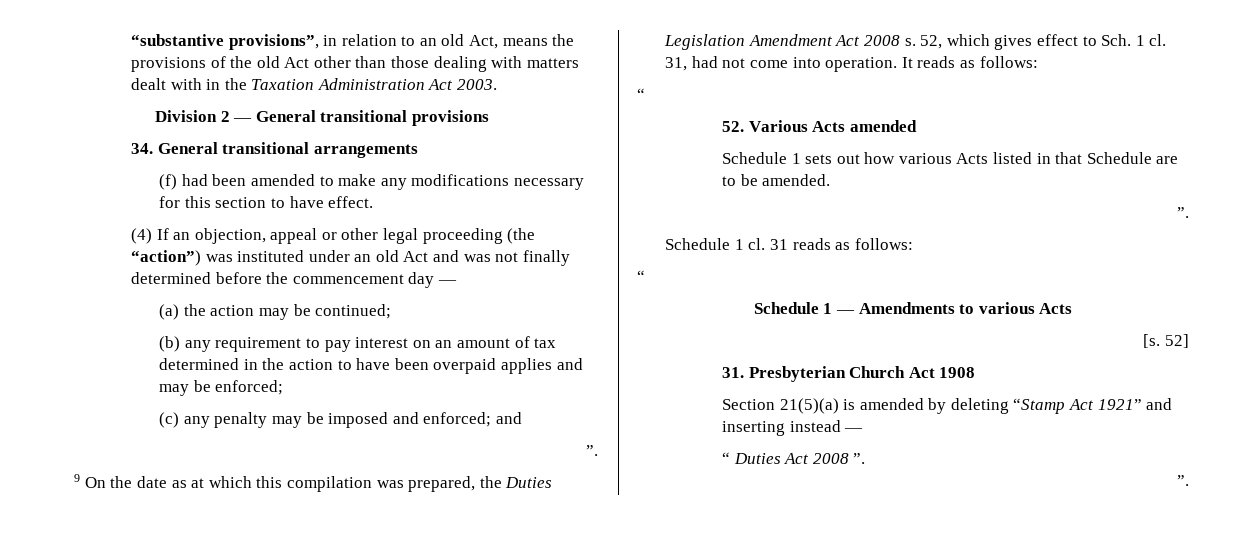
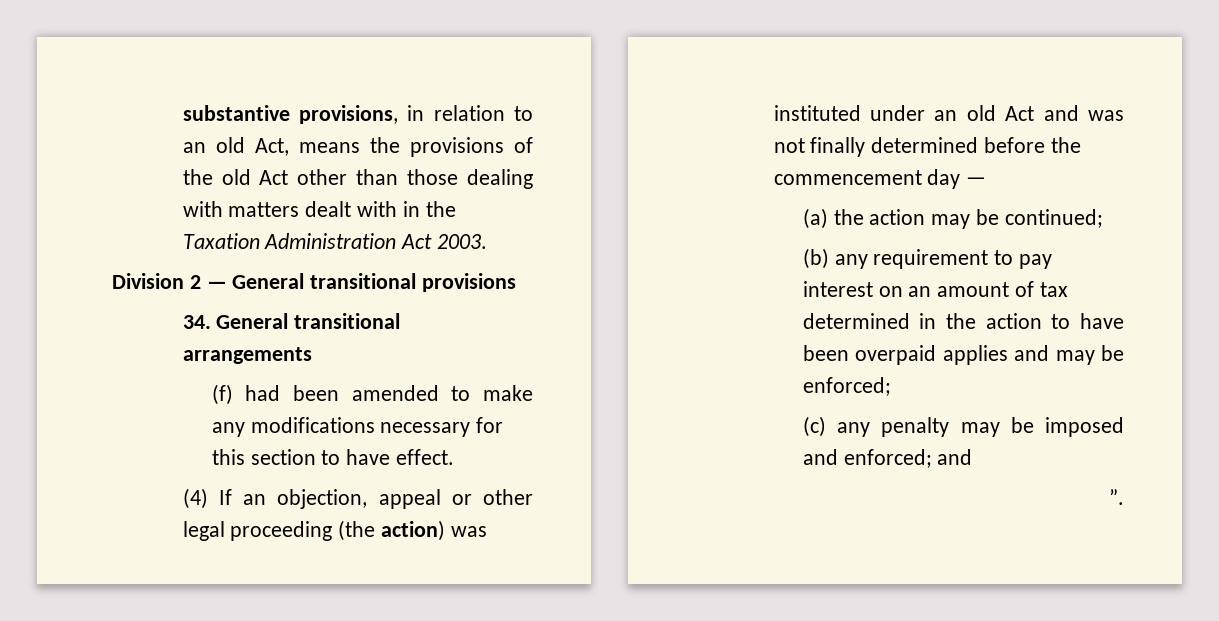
- “substantive provisions”, in relation to an old Act, means the provisions of the old Act other than those dealing with matters dealt with in the Taxation Administration Act 2003.
+ substantive provisions, in relation to an old Act, means the provisions of the old Act other than those dealing with matters dealt with in the Taxation Administration Act 2003.
- (4) If an objection, appeal or other legal proceeding (the “action”) was instituted under an old Act and was not finally determined before the commencement day —
+ (4) If an objection, appeal or other legal proceeding (the action) was instituted under an old Act and was not finally determined before the commencement day —
- 9 On the date as at which this compilation was prepared, the Duties Legislation Amendment Act 2008 s. 52, which gives effect to Sch. 1 cl. 31, had not come into operation. It reads as follows:
- “
- 52. Various Acts amended
- Schedule 1 sets out how various Acts listed in that Schedule are to be amended.
- ”.
- Schedule 1 cl. 31 reads as follows:
- “
- Schedule 1 — Amendments to various Acts
- [s. 52]
- 31. Presbyterian Church Act 1908
- Section 21(5)(a) is amended by deleting “Stamp Act 1921” and inserting instead —
- “ Duties Act 2008 ”.
- ”.

